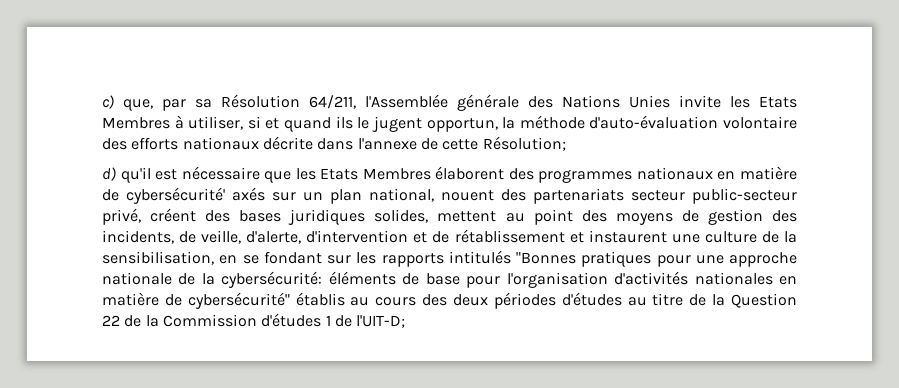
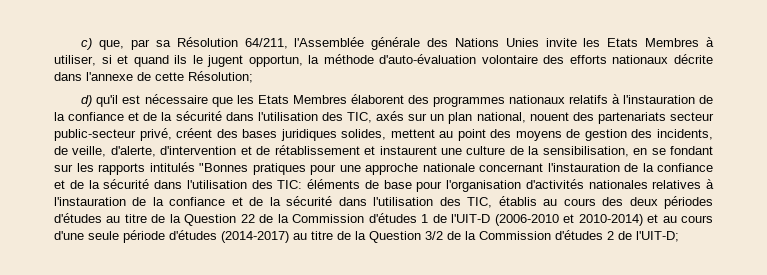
- d) qu'il est nécessaire que les Etats Membres élaborent des programmes nationaux en matière de cybersécurité' axés sur un plan national, nouent des partenariats secteur public-secteur privé, créent des bases juridiques solides, mettent au point des moyens de gestion des incidents, de veille, d'alerte, d'intervention et de rétablissement et instaurent une culture de la sensibilisation, en se fondant sur les rapports intitulés "Bonnes pratiques pour une approche nationale de la cybersécurité:
+ d) qu'il est nécessaire que les Etats Membres élaborent des programmes nationaux relatifs à l'instauration de la confiance et de la sécurité dans l'utilisation des TIC, axés sur un plan national, nouent des partenariats secteur public-secteur privé, créent des bases juridiques solides, mettent au point des moyens de gestion des incidents, de veille, d'alerte, d'intervention et de rétablissement et instaurent une culture de la sensibilisation, en se fondant sur les rapports intitulés "Bonnes pratiques pour une approche nationale concernant l'instauration de la confiance et de la sécurité dans l'utilisation des TIC:
- éléments de base pour l'organisation d'activités nationales en matière de cybersécurité" établis au cours des deux périodes d'études au titre de la Question 22 de la Commission d'études 1 de l'UIT-D;
+ éléments de base pour l'organisation d'activités nationales relatives à l'instauration de la confiance et de la sécurité dans l'utilisation des TIC, établis au cours des deux périodes d'études au titre de la Question 22 de la Commission d'études 1 de l'UIT-D (2006-2010 et 2010-2014) et au cours d'une seule période d'études (2014-2017) au titre de la Question 3/2 de la Commission d'études 2 de l'UIT-D;

